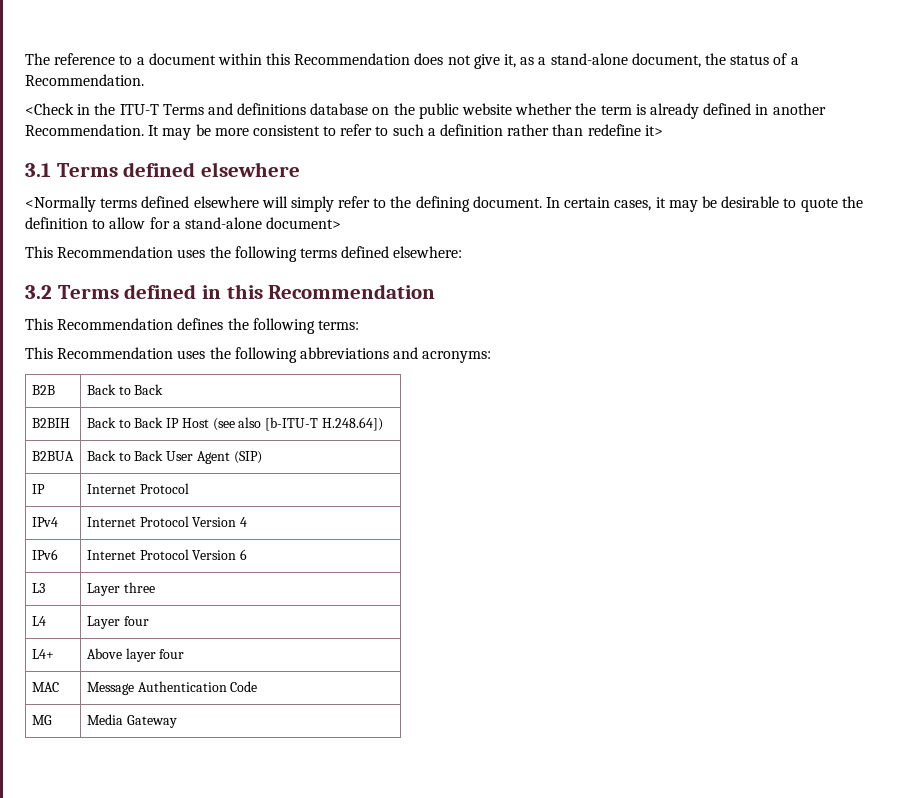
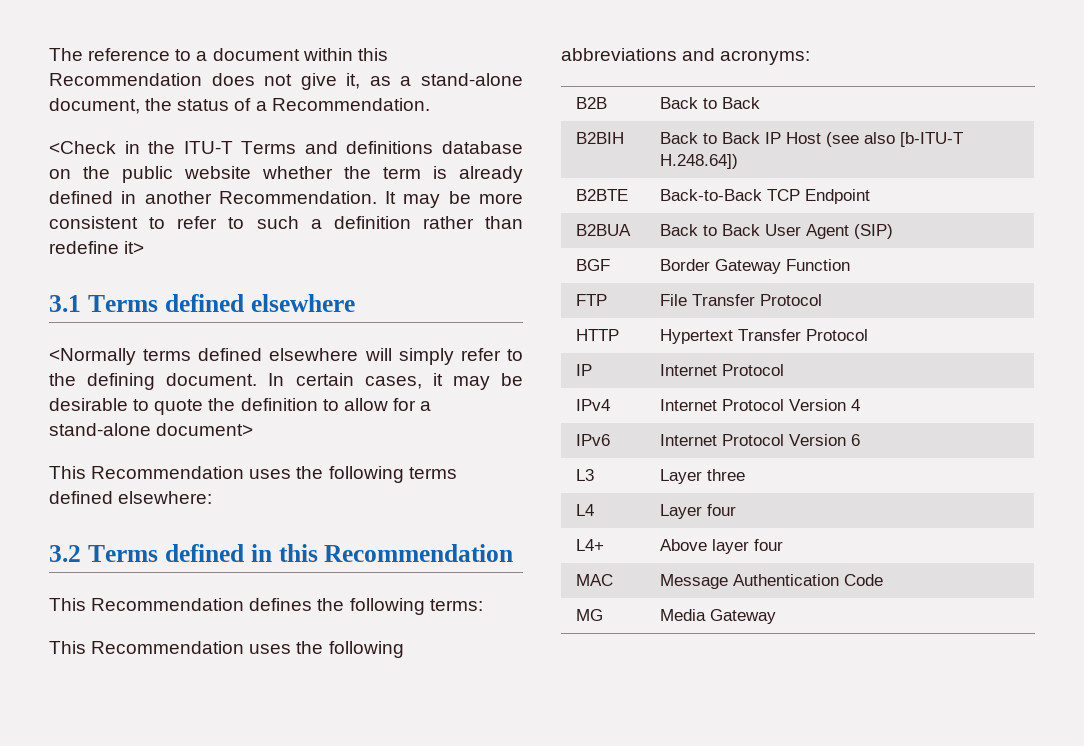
+ B2BTE | Back-to-Back TCP Endpoint
+ BGF | Border Gateway Function
+ FTP | File Transfer Protocol
+ HTTP | Hypertext Transfer Protocol

